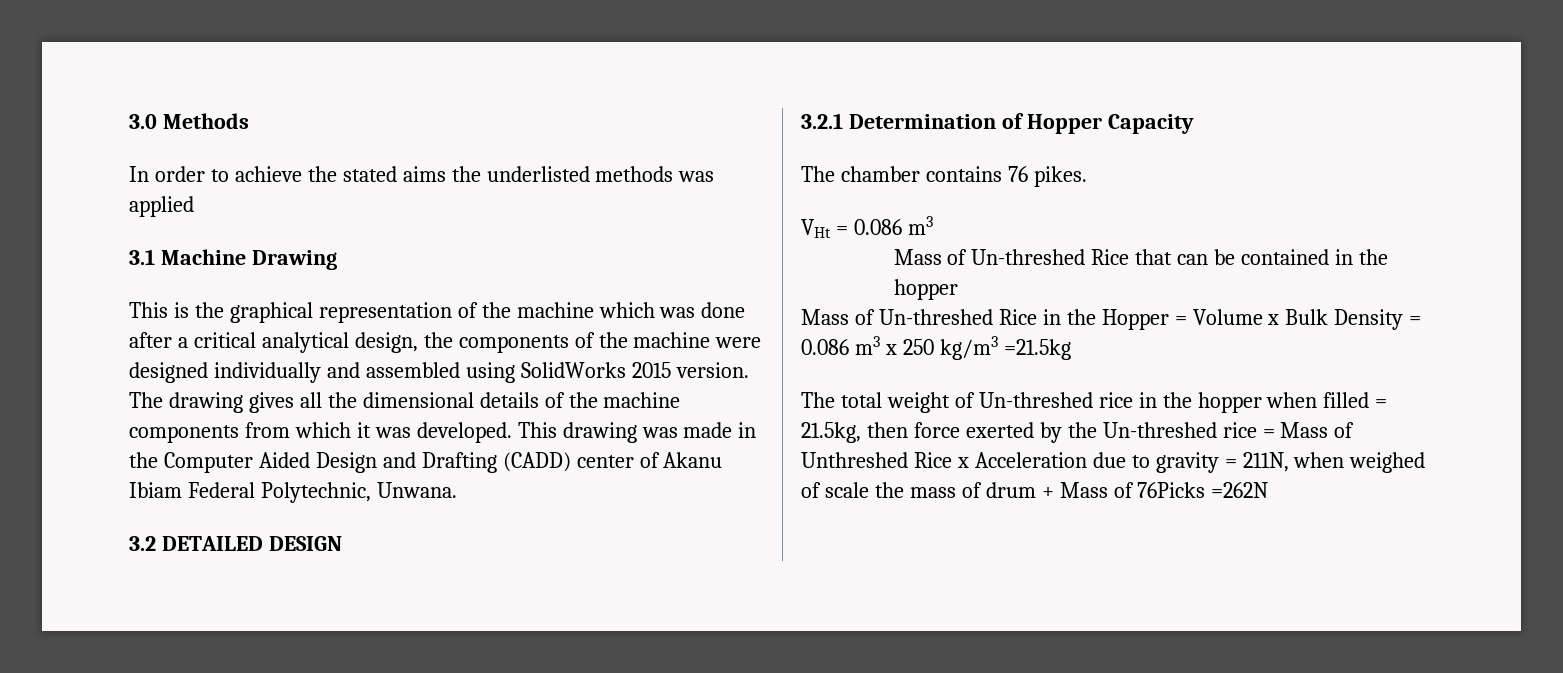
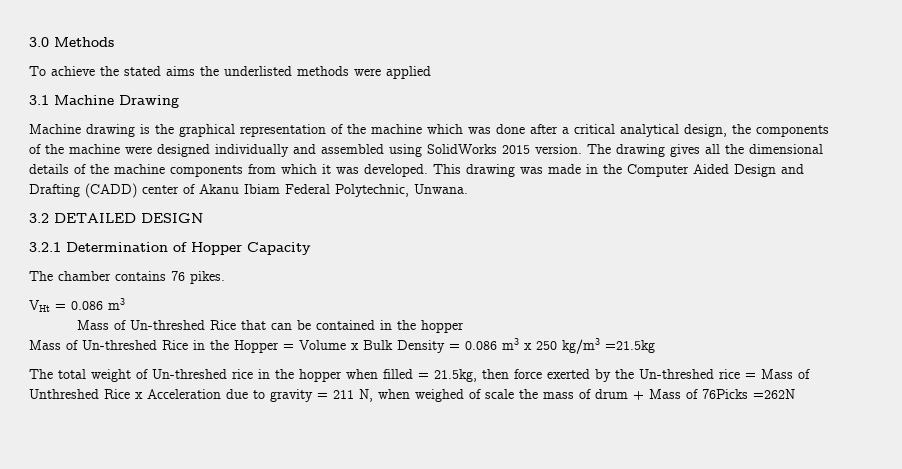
- In order to achieve the stated aims the underlisted methods was applied
+ To achieve the stated aims the underlisted methods were applied
- This is the graphical representation of the machine which was done after a critical analytical design, the components of the machine were designed individually and assembled using SolidWorks 2015 version.
+ Machine drawing is the graphical representation of the machine which was done after a critical analytical design, the components of the machine were designed individually and assembled using SolidWorks 2015 version.
- The total weight of Un-threshed rice in the hopper when filled = 21.5kg, then force exerted by the Un-threshed rice = Mass of Unthreshed Rice x Acceleration due to gravity = 211N, when weighed of scale the mass of drum + Mass of 76Picks =262N
+ The total weight of Un-threshed rice in the hopper when filled = 21.5kg, then force exerted by the Un-threshed rice = Mass of Unthreshed Rice x Acceleration due to gravity = 211 N, when weighed of scale the mass of drum + Mass of 76Picks =262N

